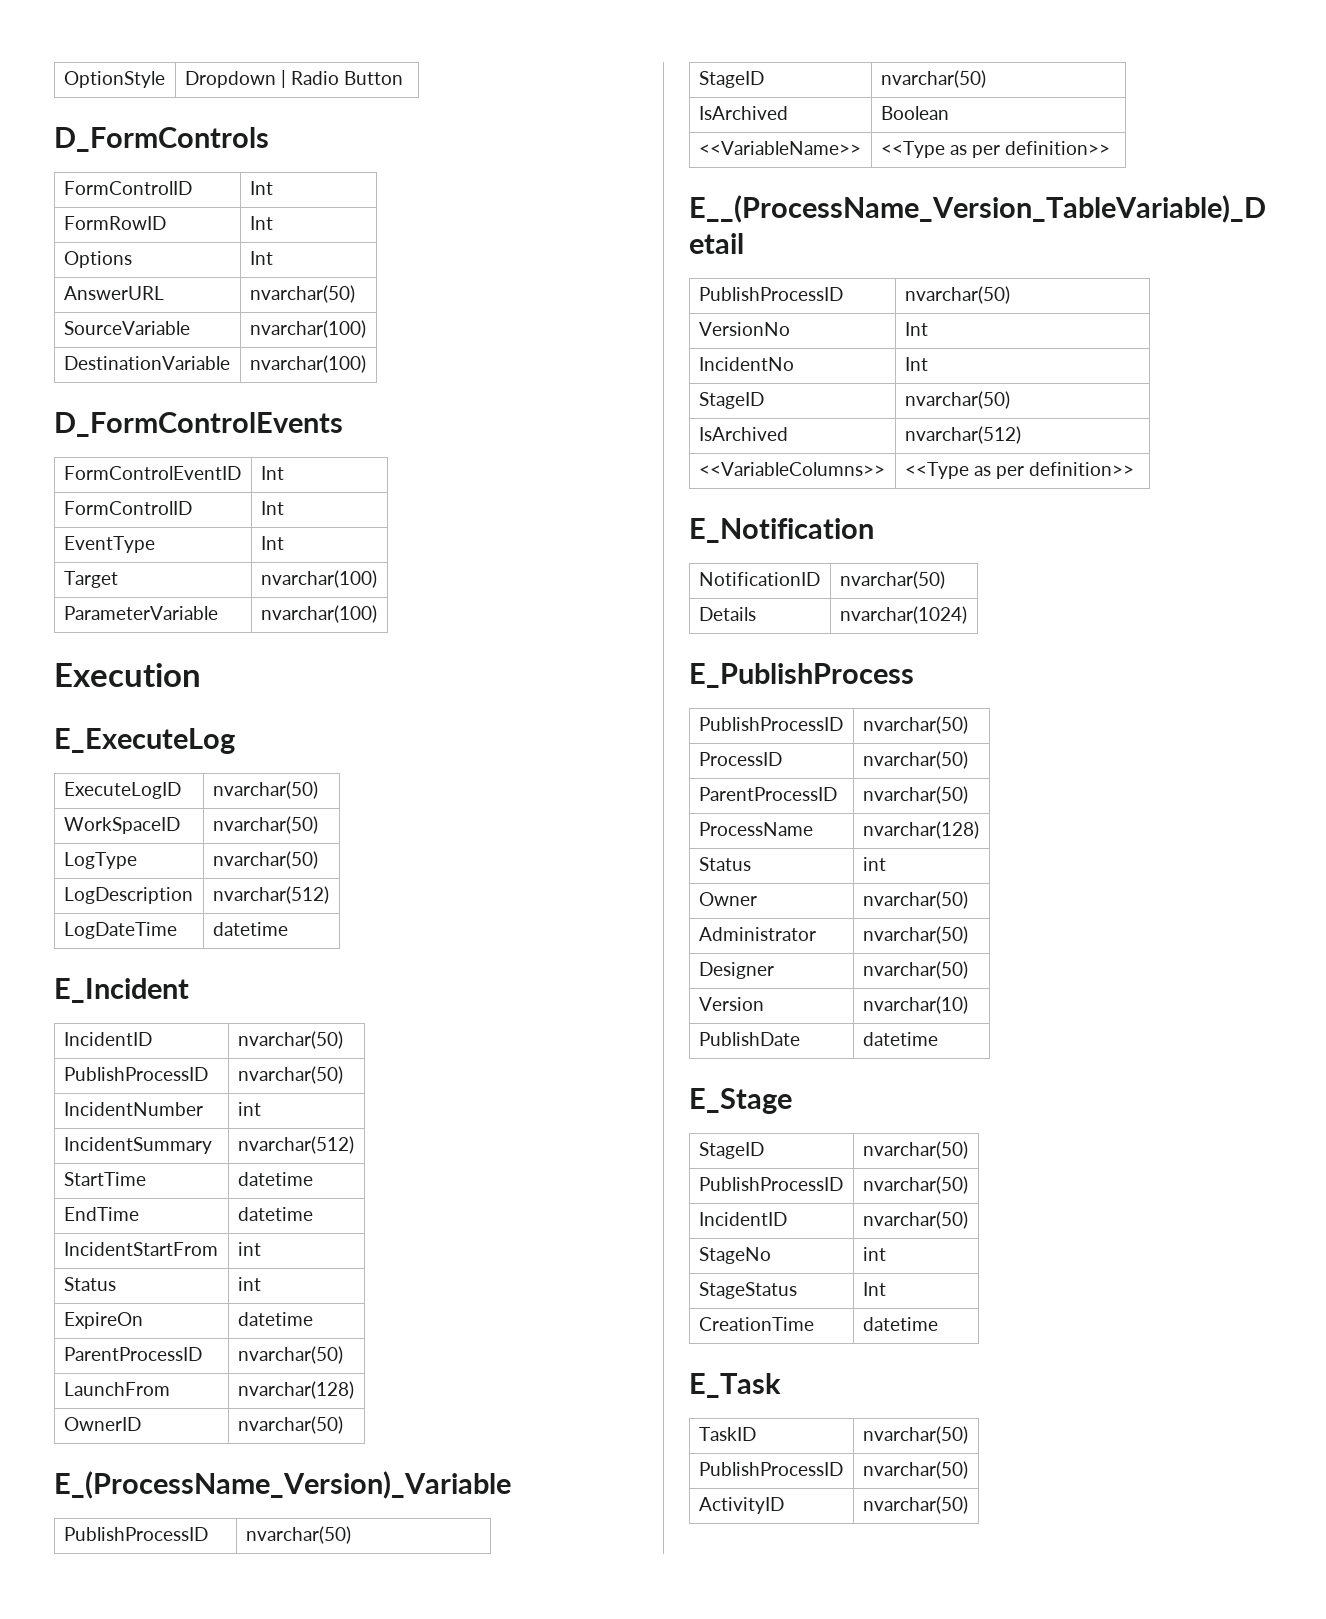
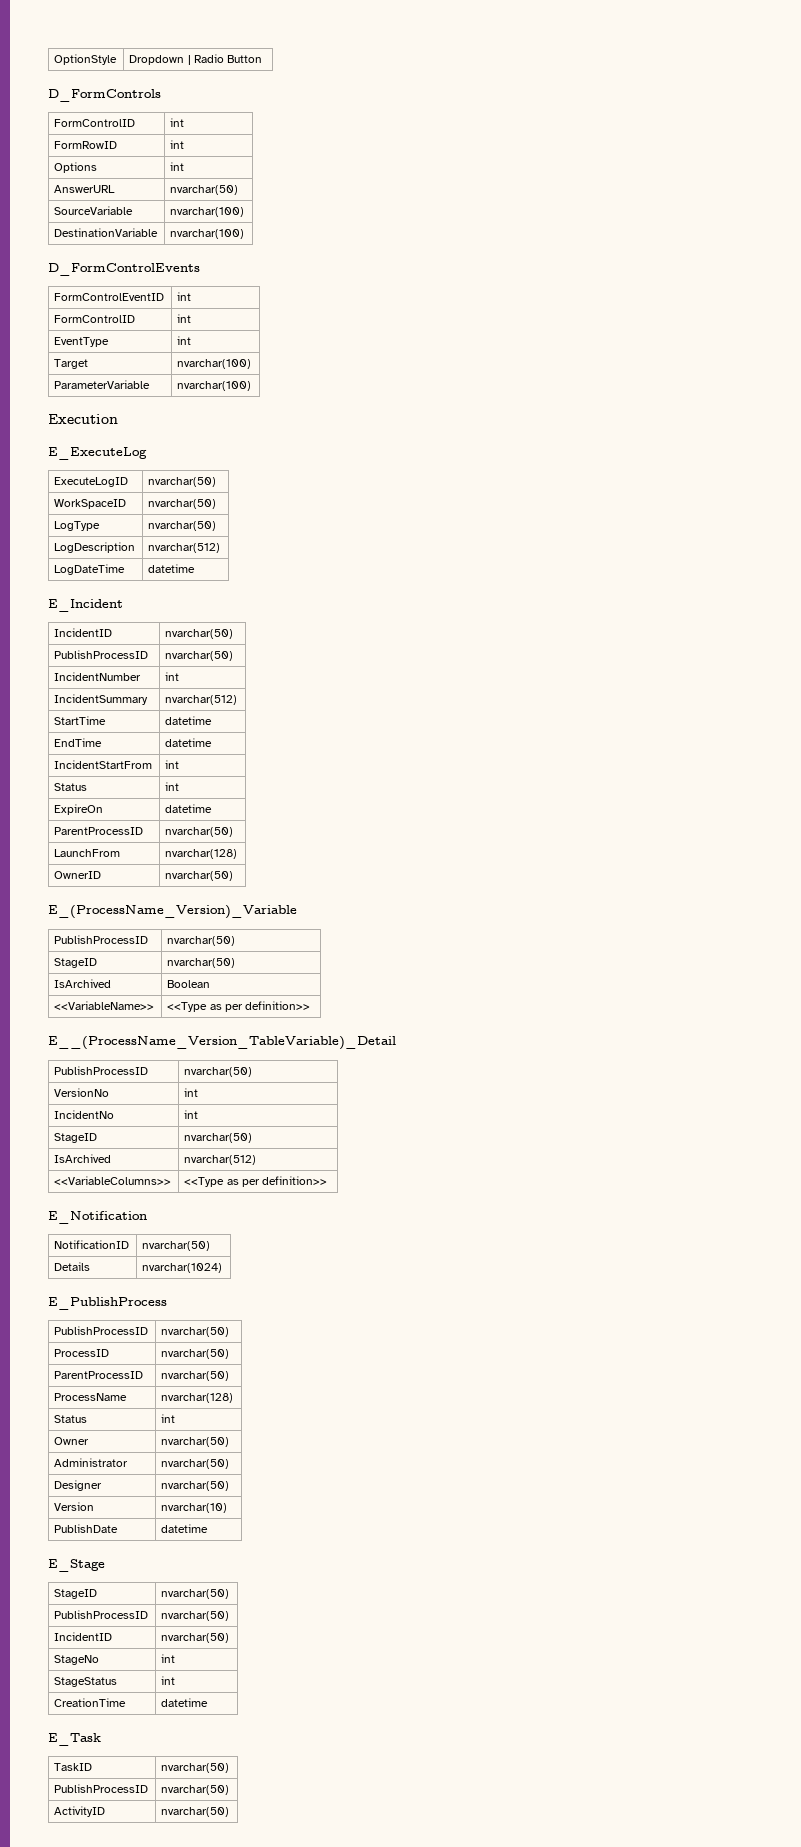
  D_FormControls
- FormControlID | Int
+ FormControlID | int
- FormRowID | Int
+ FormRowID | int
- Options | Int
+ Options | int
- FormControlEventID | Int
- FormControlID | Int
+ FormControlEventID | int
+ FormControlID | int
- EventType | Int
+ EventType | int
- VersionNo | Int
+ VersionNo | int
- IncidentNo | Int
+ IncidentNo | int
- StageStatus | Int
+ StageStatus | int

